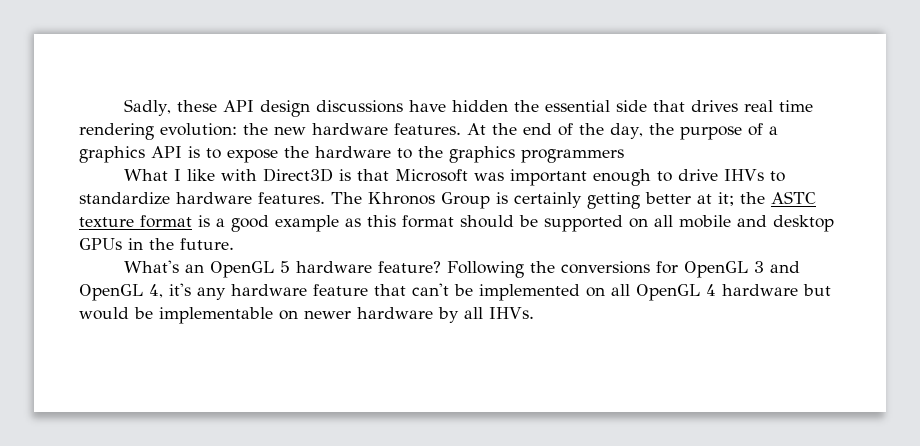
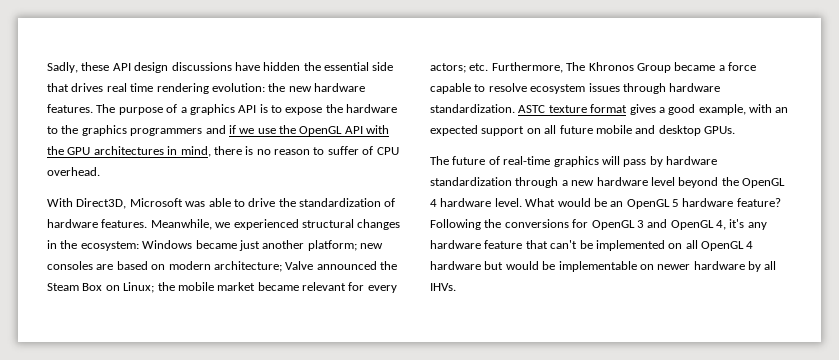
- At the end of the day, the purpose of a graphics API is to expose the hardware to the graphics programmers
- What I like with Direct3D is that Microsoft was important enough to drive IHVs to standardize hardware features. The Khronos Group is certainly getting better at it; the ASTC texture format is a good example as this format should be supported on all mobile and desktop GPUs in the future.
- What's an OpenGL 5 hardware feature?
+ The purpose of a graphics API is to expose the hardware to the graphics programmers and if we use the OpenGL API with the GPU architectures in mind, there is no reason to suffer of CPU overhead.
+ With Direct3D, Microsoft was able to drive the standardization of hardware features. Meanwhile, we experienced structural changes in the ecosystem: Windows became just another platform; new consoles are based on modern architecture; Valve announced the Steam Box on Linux; the mobile market became relevant for every actors; etc. Furthermore, The Khronos Group became a force capable to resolve ecosystem issues through hardware standardization. ASTC texture format gives a good example, with an expected support on all future mobile and desktop GPUs.
+ The future of real-time graphics will pass by hardware standardization through a new hardware level beyond the OpenGL 4 hardware level. What would be an OpenGL 5 hardware feature?

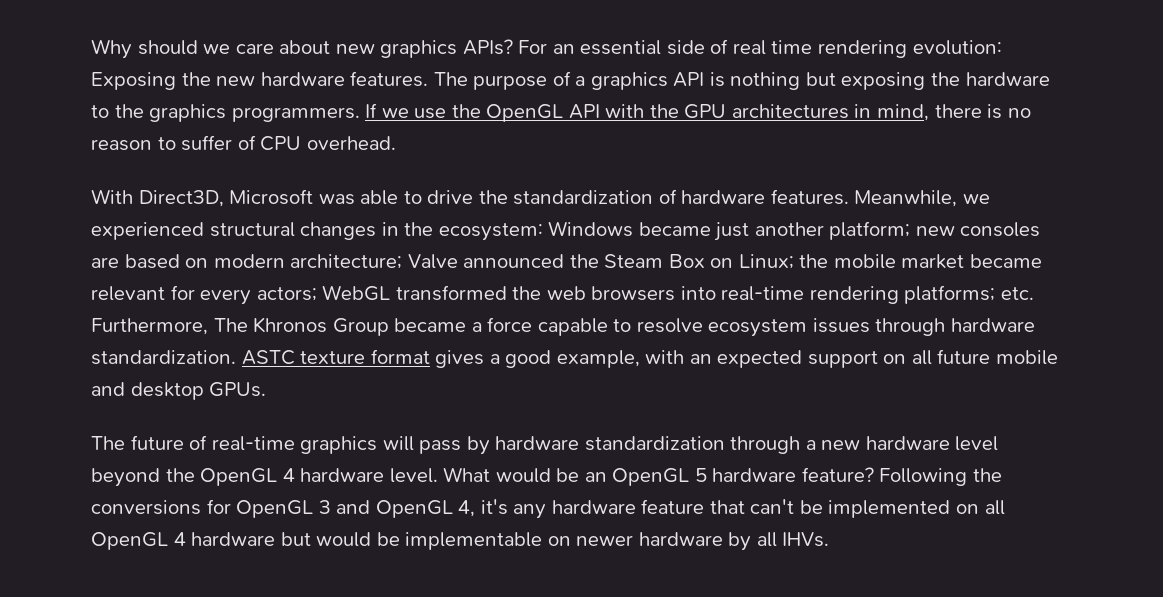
- Sadly, these API design discussions have hidden the essential side that drives real time rendering evolution: the new hardware features.
+ Why should we care about new graphics APIs? For an essential side of real time rendering evolution: Exposing the new hardware features.
- The purpose of a graphics API is to expose the hardware to the graphics programmers and if we use the OpenGL API with the GPU architectures in mind, there is no reason to suffer of CPU overhead.
+ The purpose of a graphics API is nothing but exposing the hardware to the graphics programmers. If we use the OpenGL API with the GPU architectures in mind, there is no reason to suffer of CPU overhead.
- Meanwhile, we experienced structural changes in the ecosystem: Windows became just another platform; new consoles are based on modern architecture; Valve announced the Steam Box on Linux; the mobile market became relevant for every actors; etc. Furthermore, The Khronos Group became a force capable to resolve ecosystem issues through hardware standardization.
+ Meanwhile, we experienced structural changes in the ecosystem: Windows became just another platform; new consoles are based on modern architecture; Valve announced the Steam Box on Linux; the mobile market became relevant for every actors; WebGL transformed the web browsers into real-time rendering platforms; etc. Furthermore, The Khronos Group became a force capable to resolve ecosystem issues through hardware standardization.

